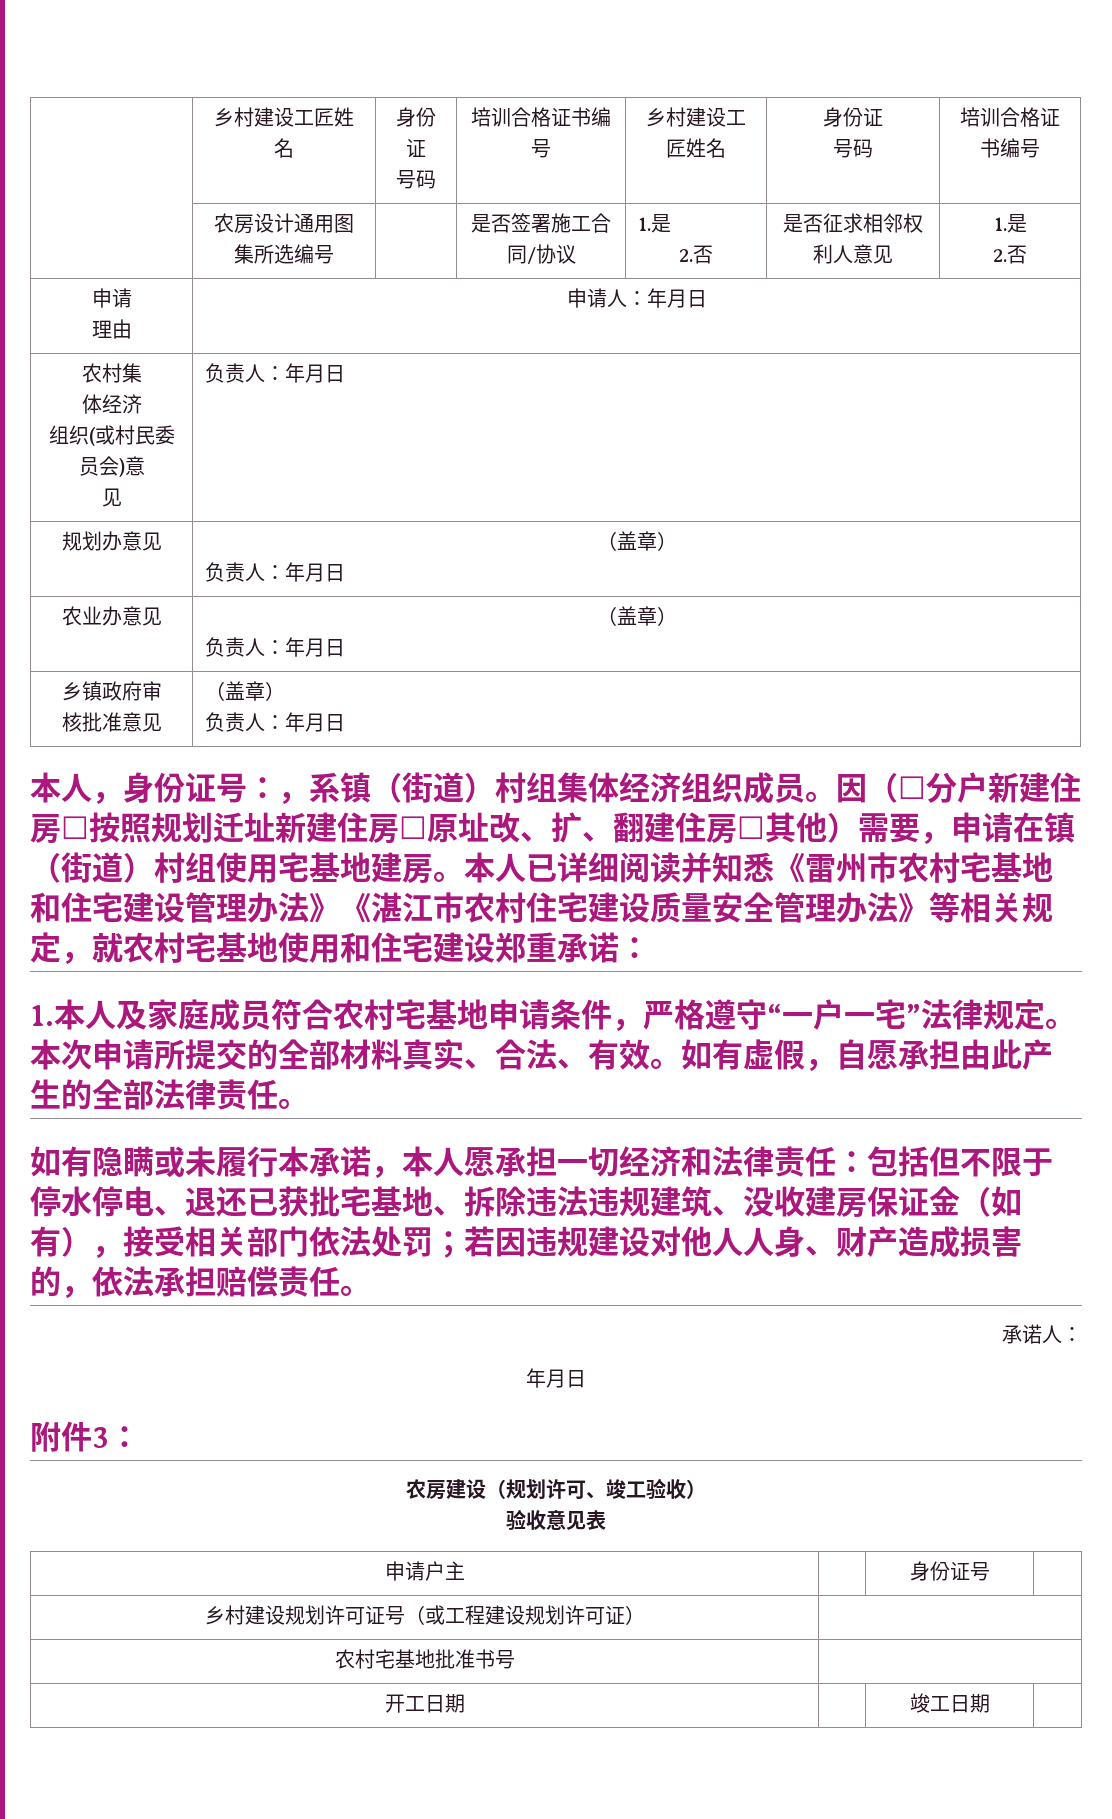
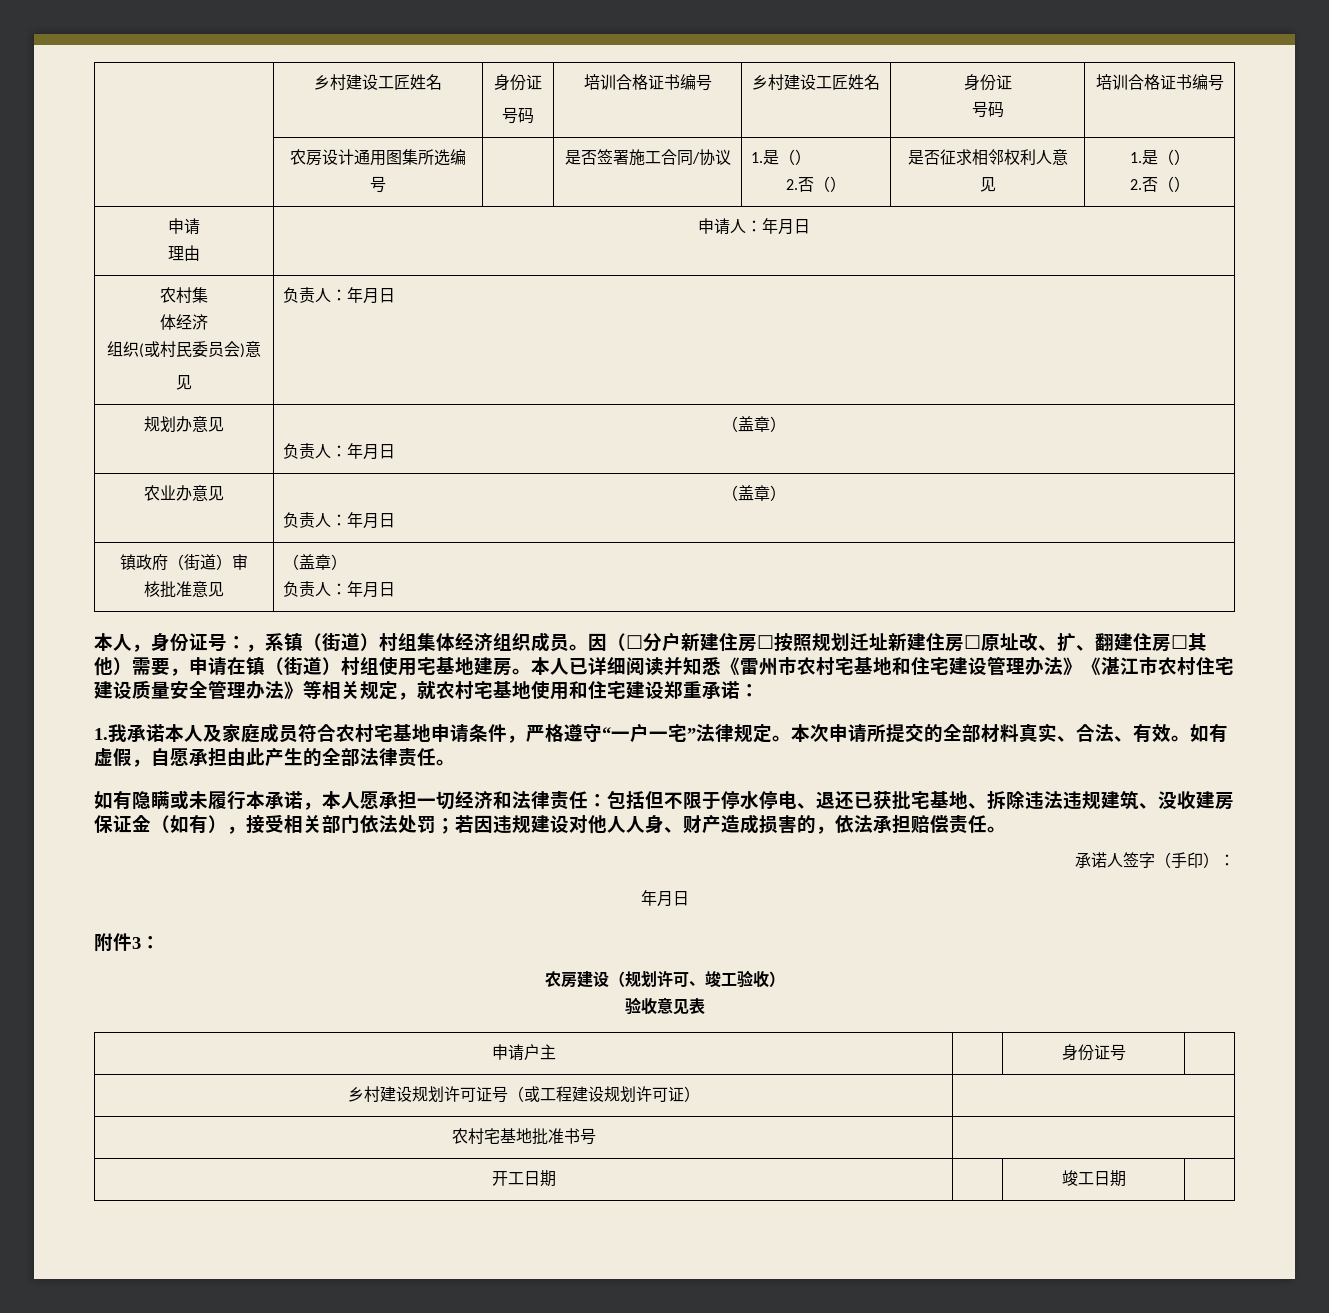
- | 农房设计通用图集所选编号 | | 是否签署施工合同/协议 | 1.是
- 2.否 | 是否征求相邻权利人意见 | 1.是
- 2.否
+ | 农房设计通用图集所选编号 | | 是否签署施工合同/协议 | 1.是（）
+ 2.否（） | 是否征求相邻权利人意见 | 1.是（）
+ 2.否（）
- 乡镇政府审
+ 镇政府（街道）审
- 1.本人及家庭成员符合农村宅基地申请条件，严格遵守“一户一宅”法律规定。
+ 1.我承诺本人及家庭成员符合农村宅基地申请条件，严格遵守“一户一宅”法律规定。
- 承诺人：
+ 承诺人签字（手印）：

